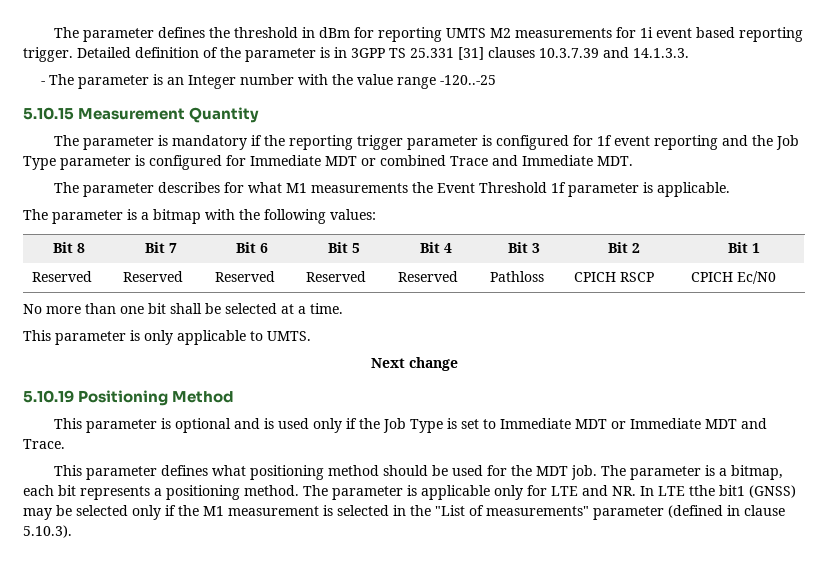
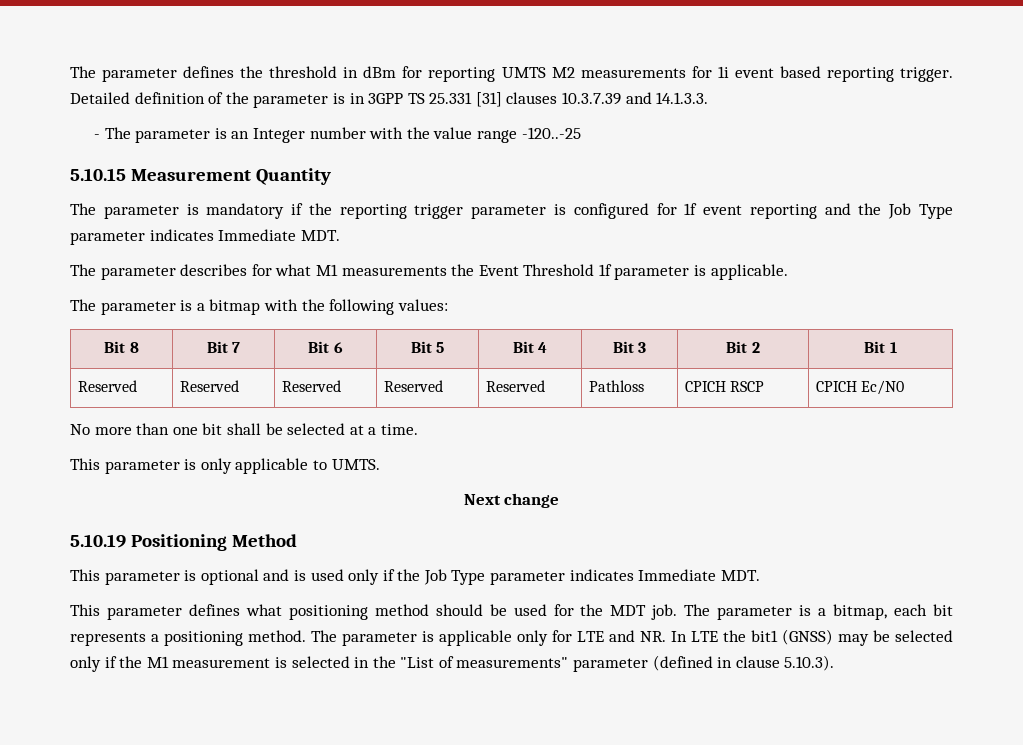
- The parameter is mandatory if the reporting trigger parameter is configured for 1f event reporting and the Job Type parameter is configured for Immediate MDT or combined Trace and Immediate MDT.
+ The parameter is mandatory if the reporting trigger parameter is configured for 1f event reporting and the Job Type parameter indicates Immediate MDT.
- This parameter is optional and is used only if the Job Type is set to Immediate MDT or Immediate MDT and Trace.
+ This parameter is optional and is used only if the Job Type parameter indicates Immediate MDT.
- The parameter is applicable only for LTE and NR. In LTE tthe bit1 (GNSS) may be selected only if the M1 measurement is selected in the "List of measurements" parameter (defined in clause 5.10.3).
+ The parameter is applicable only for LTE and NR. In LTE the bit1 (GNSS) may be selected only if the M1 measurement is selected in the "List of measurements" parameter (defined in clause 5.10.3).

